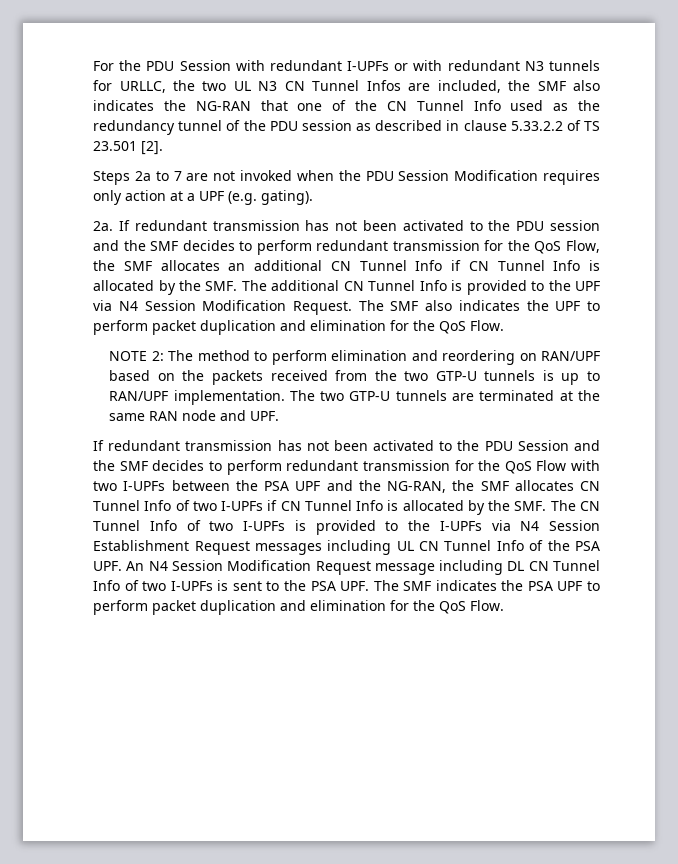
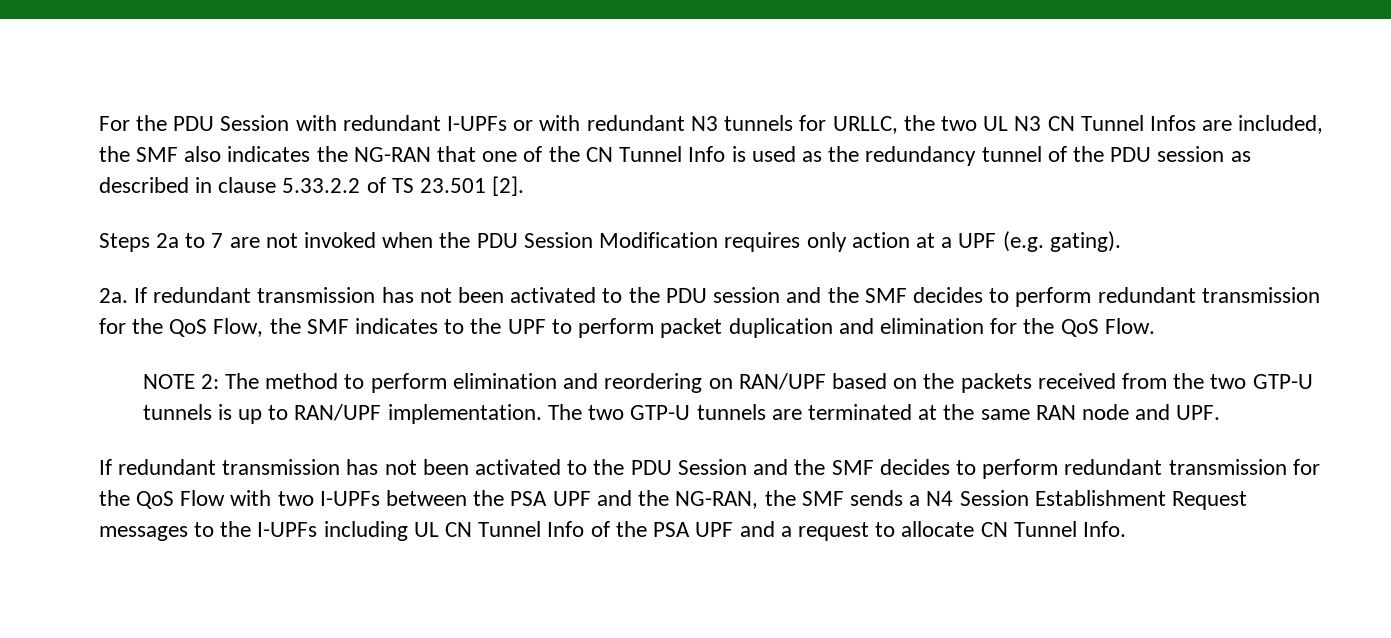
- For the PDU Session with redundant I-UPFs or with redundant N3 tunnels for URLLC, the two UL N3 CN Tunnel Infos are included, the SMF also indicates the NG-RAN that one of the CN Tunnel Info used as the redundancy tunnel of the PDU session as described in clause 5.33.2.2 of TS 23.501 [2].
+ For the PDU Session with redundant I-UPFs or with redundant N3 tunnels for URLLC, the two UL N3 CN Tunnel Infos are included, the SMF also indicates the NG-RAN that one of the CN Tunnel Info is used as the redundancy tunnel of the PDU session as described in clause 5.33.2.2 of TS 23.501 [2].
- If redundant transmission has not been activated to the PDU session and the SMF decides to perform redundant transmission for the QoS Flow, the SMF allocates an additional CN Tunnel Info if CN Tunnel Info is allocated by the SMF. The additional CN Tunnel Info is provided to the UPF via N4 Session Modification Request. The SMF also indicates the UPF to perform packet duplication and elimination for the QoS Flow.
+ If redundant transmission has not been activated to the PDU session and the SMF decides to perform redundant transmission for the QoS Flow, the SMF indicates to the UPF to perform packet duplication and elimination for the QoS Flow.
- If redundant transmission has not been activated to the PDU Session and the SMF decides to perform redundant transmission for the QoS Flow with two I-UPFs between the PSA UPF and the NG-RAN, the SMF allocates CN Tunnel Info of two I-UPFs if CN Tunnel Info is allocated by the SMF. The CN Tunnel Info of two I-UPFs is provided to the I-UPFs via N4 Session Establishment Request messages including UL CN Tunnel Info of the PSA UPF. An N4 Session Modification Request message including DL CN Tunnel Info of two I-UPFs is sent to the PSA UPF. The SMF indicates the PSA UPF to perform packet duplication and elimination for the QoS Flow.
+ If redundant transmission has not been activated to the PDU Session and the SMF decides to perform redundant transmission for the QoS Flow with two I-UPFs between the PSA UPF and the NG-RAN, the SMF sends a N4 Session Establishment Request messages to the I-UPFs including UL CN Tunnel Info of the PSA UPF and a request to allocate CN Tunnel Info.

